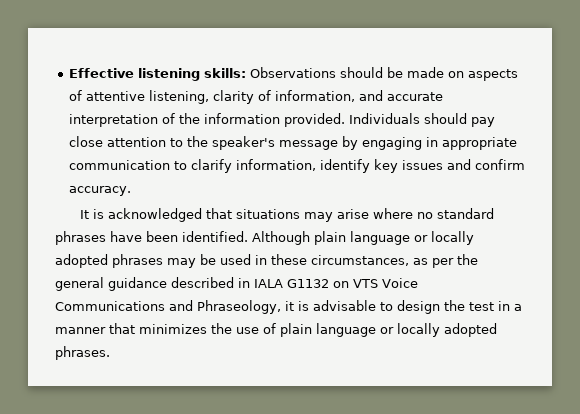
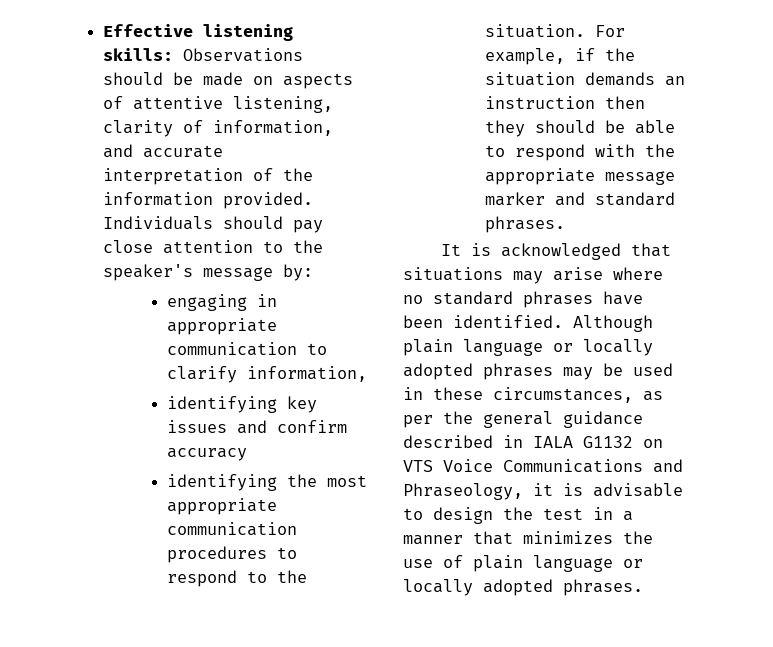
- Individuals should pay close attention to the speaker's message by engaging in appropriate communication to clarify information, identify key issues and confirm accuracy.
+ Individuals should pay close attention to the speaker's message by:
+ engaging in appropriate communication to clarify information,
+ identifying key issues and confirm accuracy
+ identifying the most appropriate communication procedures to respond to the situation. For example, if the situation demands an instruction then they should be able to respond with the appropriate message marker and standard phrases.

